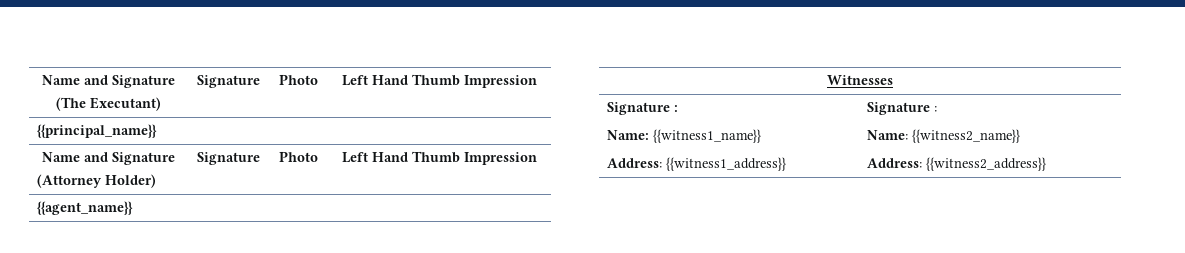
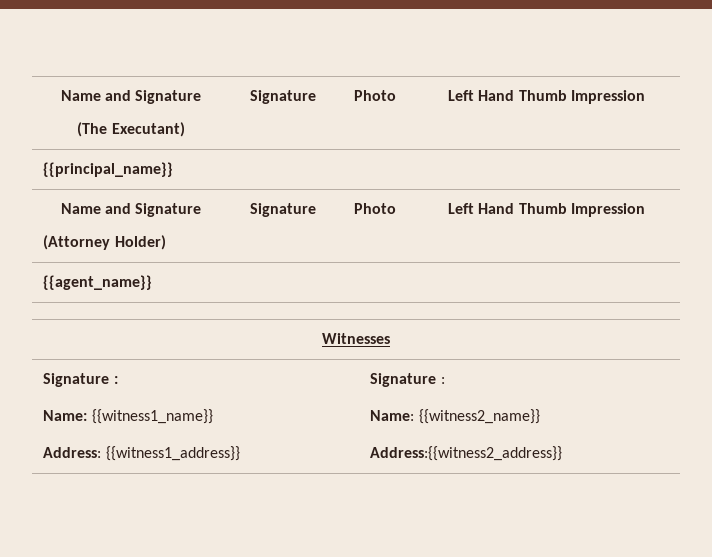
  Witnesses
  Signature :
  Name: {{witness1_name}}
  Address: {{witness1_address}} | Signature :
  Name: {{witness2_name}}
- Address: {{witness2_address}}
+ Address:{{witness2_address}}

